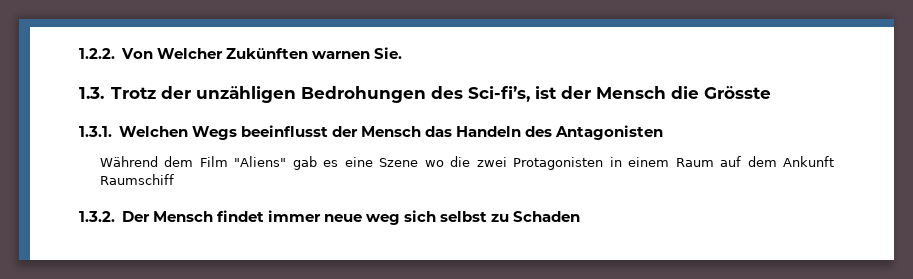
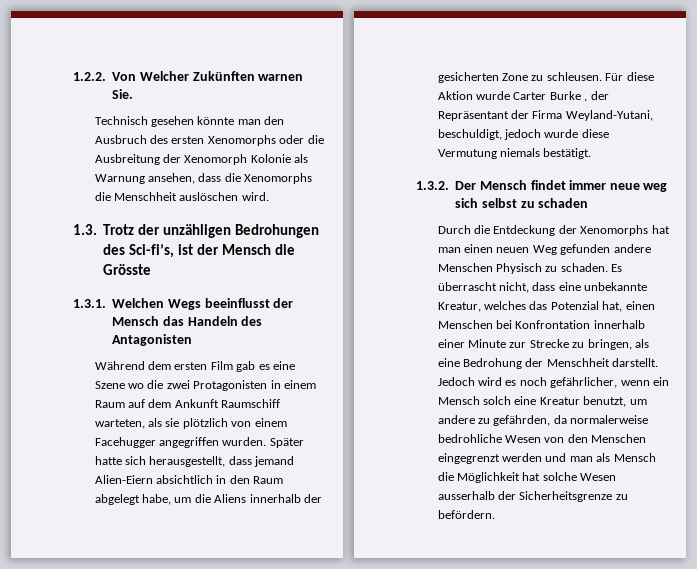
+ Technisch gesehen könnte man den Ausbruch des ersten Xenomorphs oder die Ausbreitung der Xenomorph Kolonie als Warnung ansehen, dass die Xenomorphs die Menschheit auslöschen wird.
- Während dem Film "Aliens" gab es eine Szene wo die zwei Protagonisten in einem Raum auf dem Ankunft Raumschiff
+ Während dem ersten Film gab es eine Szene wo die zwei Protagonisten in einem Raum auf dem Ankunft Raumschiff warteten, als sie plötzlich von einem Facehugger angegriffen wurden. Später hatte sich herausgestellt, dass jemand Alien-Eiern absichtlich in den Raum abgelegt habe, um die Aliens innerhalb der gesicherten Zone zu schleusen. Für diese Aktion wurde Carter Burke , der Repräsentant der Firma Weyland-Yutani, beschuldigt, jedoch wurde diese Vermutung niemals bestätigt.
- 1.3.2. Der Mensch findet immer neue weg sich selbst zu Schaden
+ 1.3.2. Der Mensch findet immer neue weg sich selbst zu schaden
+ Durch die Entdeckung der Xenomorphs hat man einen neuen Weg gefunden andere Menschen Physisch zu schaden. Es überrascht nicht, dass eine unbekannte Kreatur, welches das Potenzial hat, einen Menschen bei Konfrontation innerhalb einer Minute zur Strecke zu bringen, als eine Bedrohung der Menschheit darstellt. Jedoch wird es noch gefährlicher, wenn ein Mensch solch eine Kreatur benutzt, um andere zu gefährden, da normalerweise bedrohliche Wesen von den Menschen eingegrenzt werden und man als Mensch die Möglichkeit hat solche Wesen ausserhalb der Sicherheitsgrenze zu befördern.

